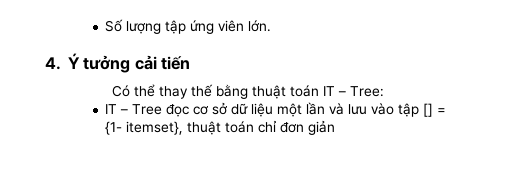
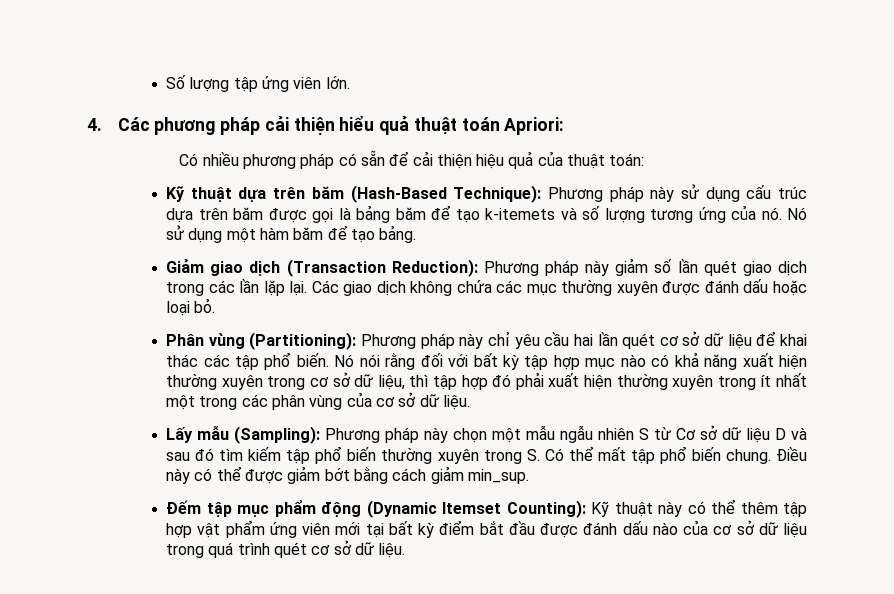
- 4. Ý tưởng cải tiến
- Có thể thay thế bằng thuật toán IT – Tree:
- IT – Tree đọc cơ sở dữ liệu một lần và lưu vào tập [] = {1- itemset}, thuật toán chỉ đơn giản
+ 4. Các phương pháp cải thiện hiểu quả thuật toán Apriori:
+ Có nhiều phương pháp có sẵn để cải thiện hiệu quả của thuật toán:
+ Kỹ thuật dựa trên băm (Hash-Based Technique): Phương pháp này sử dụng cấu trúc dựa trên băm được gọi là bảng băm để tạo k-itemets và số lượng tương ứng của nó. Nó sử dụng một hàm băm để tạo bảng.
+ Giảm giao dịch (Transaction Reduction): Phương pháp này giảm số lần quét giao dịch trong các lần lặp lại. Các giao dịch không chứa các mục thường xuyên được đánh dấu hoặc loại bỏ.
+ Phân vùng (Partitioning): Phương pháp này chỉ yêu cầu hai lần quét cơ sở dữ liệu để khai thác các tập phổ biến. Nó nói rằng đối với bất kỳ tập hợp mục nào có khả năng xuất hiện thường xuyên trong cơ sở dữ liệu, thì tập hợp đó phải xuất hiện thường xuyên trong ít nhất một trong các phân vùng của cơ sở dữ liệu.
+ Lấy mẫu (Sampling): Phương pháp này chọn một mẫu ngẫu nhiên S từ Cơ sở dữ liệu D và sau đó tìm kiếm tập phổ biến thường xuyên trong S. Có thể mất tập phổ biến chung. Điều này có thể được giảm bớt bằng cách giảm min_sup.
+ Đếm tập mục phẩm động (Dynamic Itemset Counting): Kỹ thuật này có thể thêm tập hợp vật phẩm ứng viên mới tại bất kỳ điểm bắt đầu được đánh dấu nào của cơ sở dữ liệu trong quá trình quét cơ sở dữ liệu.

